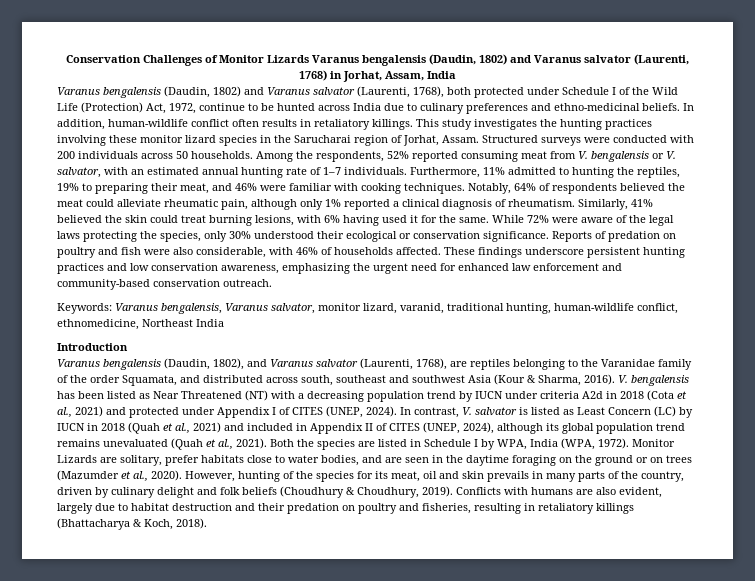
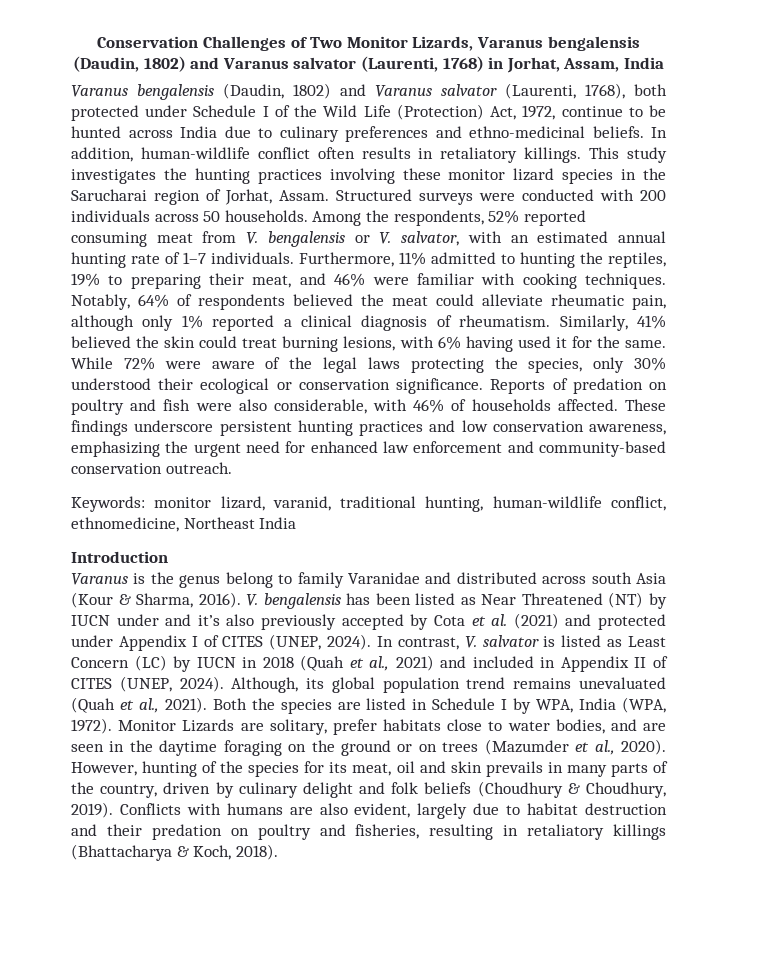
- Conservation Challenges of Monitor Lizards Varanus bengalensis (Daudin, 1802) and Varanus salvator (Laurenti, 1768) in Jorhat, Assam, India
+ Conservation Challenges of Two Monitor Lizards, Varanus bengalensis (Daudin, 1802) and Varanus salvator (Laurenti, 1768) in Jorhat, Assam, India
- Keywords: Varanus bengalensis, Varanus salvator, monitor lizard, varanid, traditional hunting, human-wildlife conflict, ethnomedicine, Northeast India
+ Keywords: monitor lizard, varanid, traditional hunting, human-wildlife conflict, ethnomedicine, Northeast India
- Varanus bengalensis (Daudin, 1802), and Varanus salvator (Laurenti, 1768), are reptiles belonging to the Varanidae family of the order Squamata, and distributed across south, southeast and southwest Asia (Kour & Sharma, 2016).
+ Varanus is the genus belong to family Varanidae and distributed across south Asia (Kour & Sharma, 2016).
- V. bengalensis has been listed as Near Threatened (NT) with a decreasing population trend by IUCN under criteria A2d in 2018 (Cota et al., 2021) and protected under Appendix I of CITES (UNEP, 2024).
+ V. bengalensis has been listed as Near Threatened (NT) by IUCN under and it’s also previously accepted by Cota et al. (2021) and protected under Appendix I of CITES (UNEP, 2024).
- In contrast, V. salvator is listed as Least Concern (LC) by IUCN in 2018 (Quah et al., 2021) and included in Appendix II of CITES (UNEP, 2024), although its global population trend remains unevaluated (Quah et al., 2021).
+ In contrast, V. salvator is listed as Least Concern (LC) by IUCN in 2018 (Quah et al., 2021) and included in Appendix II of CITES (UNEP, 2024). Although, its global population trend remains unevaluated (Quah et al., 2021).

